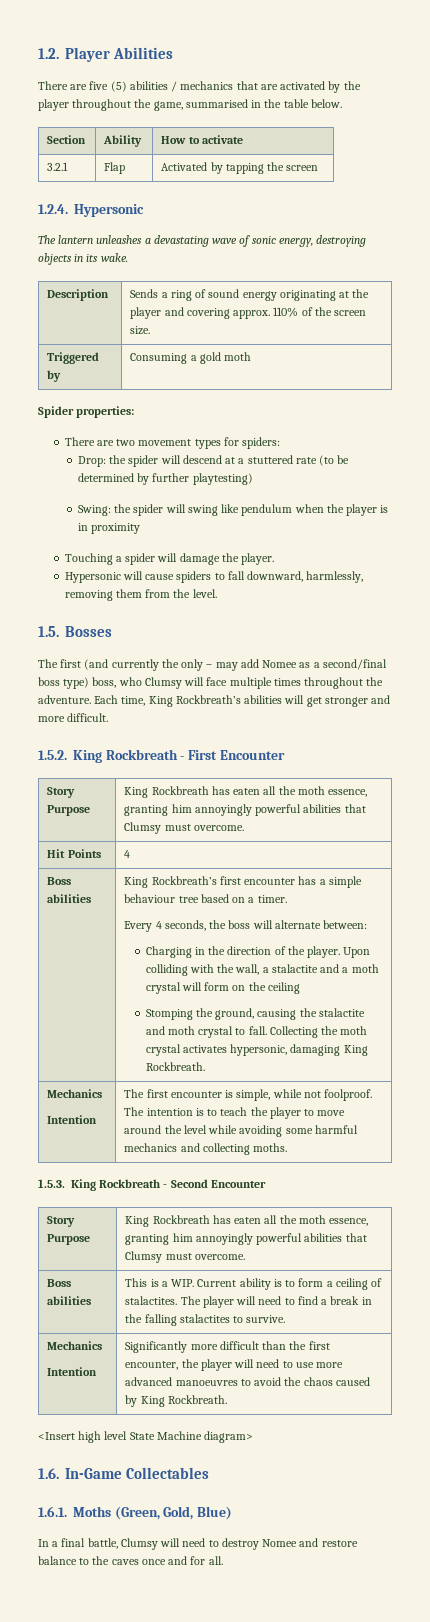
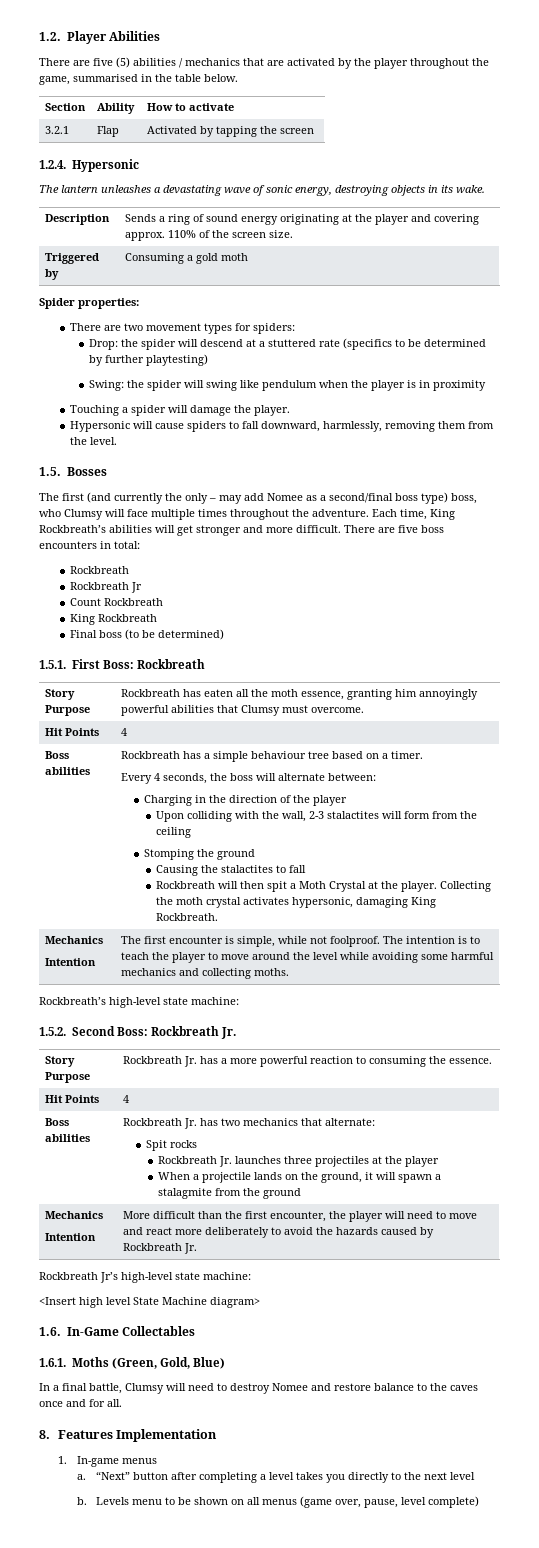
- Drop: the spider will descend at a stuttered rate (to be determined by further playtesting)
+ Drop: the spider will descend at a stuttered rate (specifics to be determined by further playtesting)
- Each time, King Rockbreath’s abilities will get stronger and more difficult.
- 1.5.2. King Rockbreath - First Encounter
- Story Purpose | King Rockbreath has eaten all the moth essence, granting him annoyingly powerful abilities that Clumsy must overcome.
+ Each time, King Rockbreath’s abilities will get stronger and more difficult. There are five boss encounters in total:
+ Rockbreath
+ Rockbreath Jr
+ Count Rockbreath
+ King Rockbreath
+ Final boss (to be determined)
+ 1.5.1. First Boss: Rockbreath
+ Story Purpose | Rockbreath has eaten all the moth essence, granting him annoyingly powerful abilities that Clumsy must overcome.
- King Rockbreath’s first encounter has a simple behaviour tree based on a timer.
+ Rockbreath has a simple behaviour tree based on a timer.
- Charging in the direction of the player. Upon colliding with the wall, a stalactite and a moth crystal will form on the ceiling
+ Charging in the direction of the player
+ Upon colliding with the wall, 2-3 stalactites will form from the ceiling
- Stomping the ground, causing the stalactite and moth crystal to fall.
+ Stomping the ground
+ Causing the stalactites to fall
+ Rockbreath will then spit a Moth Crystal at the player.
- 1.5.3. King Rockbreath - Second Encounter
- Story Purpose | King Rockbreath has eaten all the moth essence, granting him annoyingly powerful abilities that Clumsy must overcome.
- Boss abilities | This is a WIP. Current ability is to form a ceiling of stalactites. The player will need to find a break in the falling stalactites to survive.
+ Rockbreath’s high-level state machine:
+ 1.5.2. Second Boss: Rockbreath Jr.
+ Story Purpose | Rockbreath Jr. has a more powerful reaction to consuming the essence.
+ Hit Points | 4
+ Boss abilities | Rockbreath Jr. has two mechanics that alternate:
+ Spit rocks
+ Rockbreath Jr. launches three projectiles at the player
+ When a projectile lands on the ground, it will spawn a stalagmite from the ground
  Mechanics
- Intention | Significantly more difficult than the first encounter, the player will need to use more advanced manoeuvres to avoid the chaos caused by King Rockbreath.
+ Intention | More difficult than the first encounter, the player will need to move and react more deliberately to avoid the hazards caused by Rockbreath Jr.
+ Rockbreath Jr’s high-level state machine:
+ 8. Features Implementation
+ 1. In-game menus
+ a. “Next” button after completing a level takes you directly to the next level
+ b. Levels menu to be shown on all menus (game over, pause, level complete)

